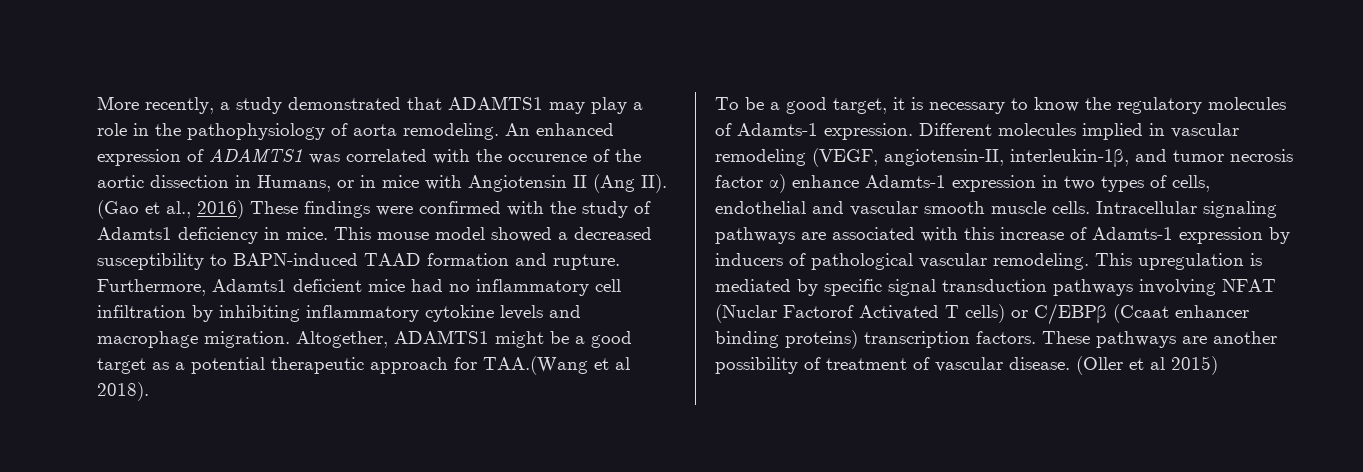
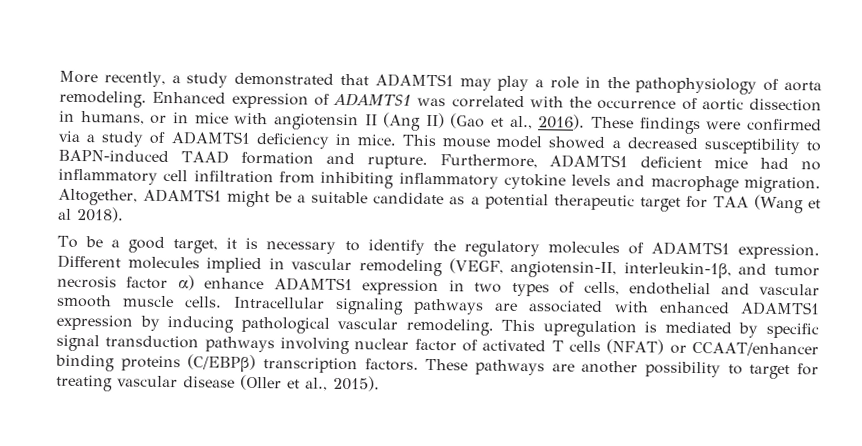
- An enhanced expression of ADAMTS1 was correlated with the occurence of the aortic dissection in Humans, or in mice with Angiotensin II (Ang II). (Gao et al., 2016) These findings were confirmed with the study of Adamts1 deficiency in mice.
+ Enhanced expression of ADAMTS1 was correlated with the occurrence of aortic dissection in humans, or in mice with angiotensin II (Ang II) (Gao et al., 2016). These findings were confirmed via a study of ADAMTS1 deficiency in mice.
- Furthermore, Adamts1 deficient mice had no inflammatory cell infiltration by inhibiting inflammatory cytokine levels and macrophage migration.
+ Furthermore, ADAMTS1 deficient mice had no inflammatory cell infiltration from inhibiting inflammatory cytokine levels and macrophage migration.
- Altogether, ADAMTS1 might be a good target as a potential therapeutic approach for TAA.(Wang et al 2018).
+ Altogether, ADAMTS1 might be a suitable candidate as a potential therapeutic target for TAA (Wang et al 2018).
- To be a good target, it is necessary to know the regulatory molecules of Adamts-1 expression.
+ To be a good target, it is necessary to identify the regulatory molecules of ADAMTS1 expression.
- Different molecules implied in vascular remodeling (VEGF, angiotensin-II, interleukin-1β, and tumor necrosis factor α) enhance Adamts-1 expression in two types of cells, endothelial and vascular smooth muscle cells.
+ Different molecules implied in vascular remodeling (VEGF, angiotensin-II, interleukin-1β, and tumor necrosis factor α) enhance ADAMTS1 expression in two types of cells, endothelial and vascular smooth muscle cells.
- Intracellular signaling pathways are associated with this increase of Adamts-1 expression by inducers of pathological vascular remodeling.
+ Intracellular signaling pathways are associated with enhanced ADAMTS1 expression by inducing pathological vascular remodeling.
- This upregulation is mediated by specific signal transduction pathways involving NFAT (Nuclar Factorof Activated T cells) or C/EBPβ (Ccaat enhancer binding proteins) transcription factors.
+ This upregulation is mediated by specific signal transduction pathways involving nuclear factor of activated T cells (NFAT) or CCAAT/enhancer binding proteins (C/EBPβ) transcription factors.
- These pathways are another possibility of treatment of vascular disease. (Oller et al 2015)
+ These pathways are another possibility to target for treating vascular disease (Oller et al., 2015).

